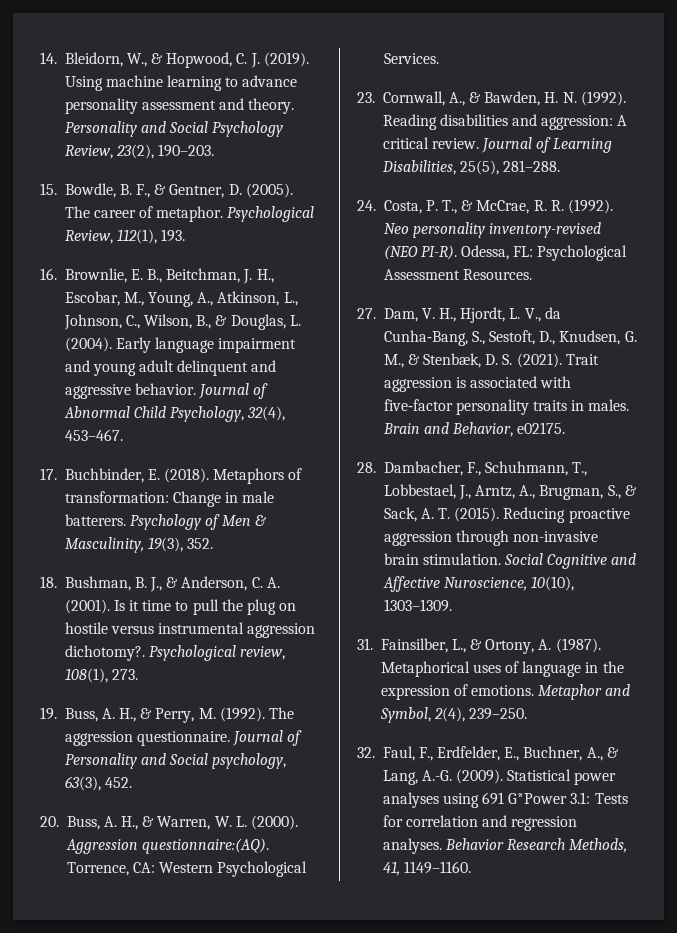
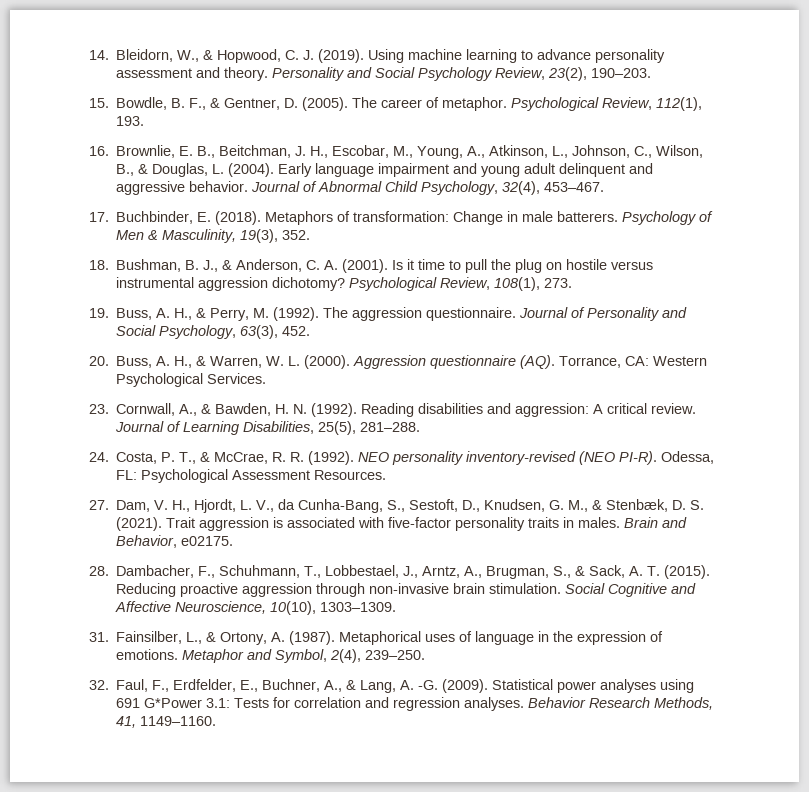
- Is it time to pull the plug on hostile versus instrumental aggression dichotomy?. Psychological review, 108(1), 273.
+ Is it time to pull the plug on hostile versus instrumental aggression dichotomy? Psychological Review, 108(1), 273.
- Journal of Personality and Social psychology, 63(3), 452.
+ Journal of Personality and Social Psychology, 63(3), 452.
- Aggression questionnaire:(AQ). Torrence, CA: Western Psychological Services.
+ Aggression questionnaire (AQ). Torrance, CA: Western Psychological Services.
- Neo personality inventory-revised (NEO PI-R).
+ NEO personality inventory-revised (NEO PI-R).
- Social Cognitive and Affective Nuroscience, 10(10), 1303–1309.
+ Social Cognitive and Affective Neuroscience, 10(10), 1303–1309.
- 32. Faul, F., Erdfelder, E., Buchner, A., & Lang, A.-G. (2009).
+ 32. Faul, F., Erdfelder, E., Buchner, A., & Lang, A. -G. (2009).

